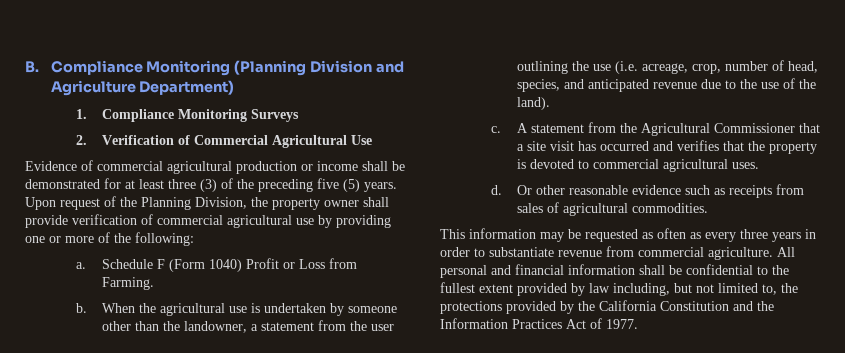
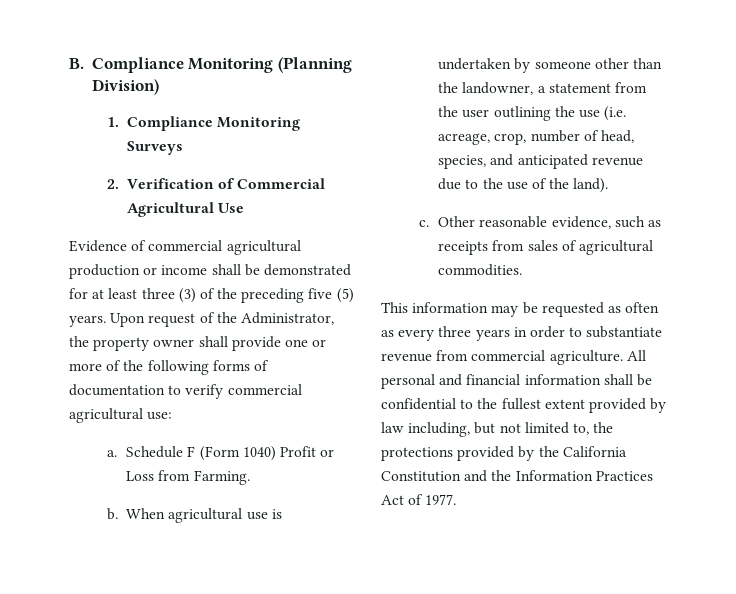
- B. Compliance Monitoring (Planning Division and Agriculture Department)
+ B. Compliance Monitoring (Planning Division)
- Upon request of the Planning Division, the property owner shall provide verification of commercial agricultural use by providing one or more of the following:
+ Upon request of the Administrator, the property owner shall provide one or more of the following forms of documentation to verify commercial agricultural use:
- When the agricultural use is undertaken by someone other than the landowner, a statement from the user outlining the use (i.e. acreage, crop, number of head, species, and anticipated revenue due to the use of the land).
+ When agricultural use is undertaken by someone other than the landowner, a statement from the user outlining the use (i.e. acreage, crop, number of head, species, and anticipated revenue due to the use of the land).
- A statement from the Agricultural Commissioner that a site visit has occurred and verifies that the property is devoted to commercial agricultural uses.
- d. Or other reasonable evidence such as receipts from sales of agricultural commodities.
+ Other reasonable evidence, such as receipts from sales of agricultural commodities.

